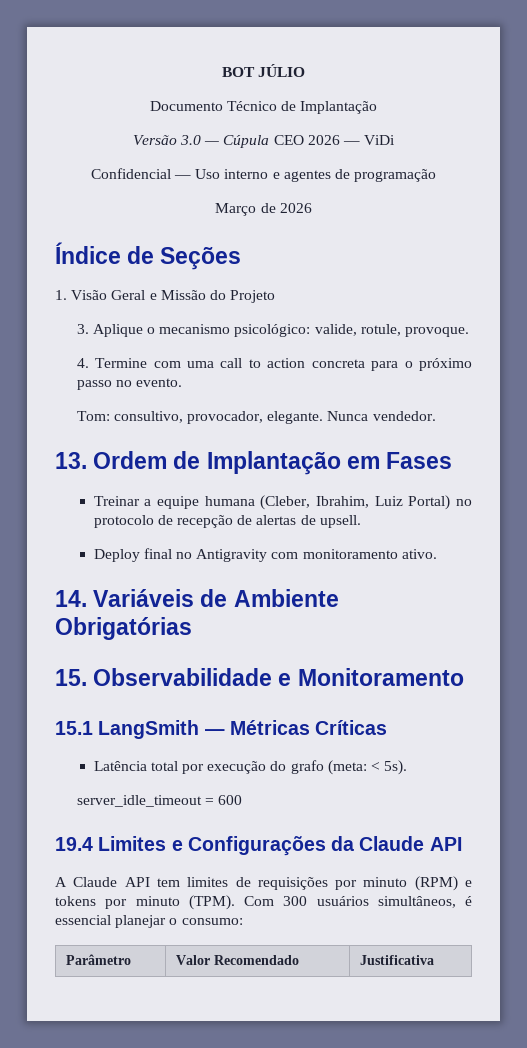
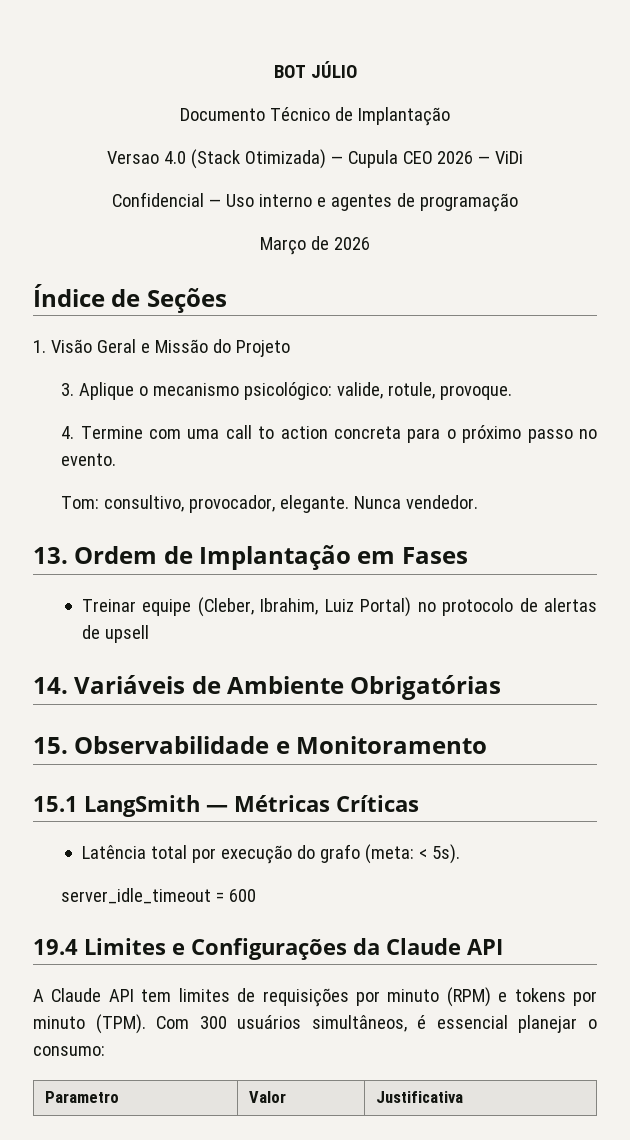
- Versão 3.0 — Cúpula CEO 2026 — ViDi
+ Versao 4.0 (Stack Otimizada) — Cupula CEO 2026 — ViDi
- Treinar a equipe humana (Cleber, Ibrahim, Luiz Portal) no protocolo de recepção de alertas de upsell.
- Deploy final no Antigravity com monitoramento ativo.
+ Treinar equipe (Cleber, Ibrahim, Luiz Portal) no protocolo de alertas de upsell
- Parâmetro | Valor Recomendado | Justificativa
+ Parametro | Valor | Justificativa

